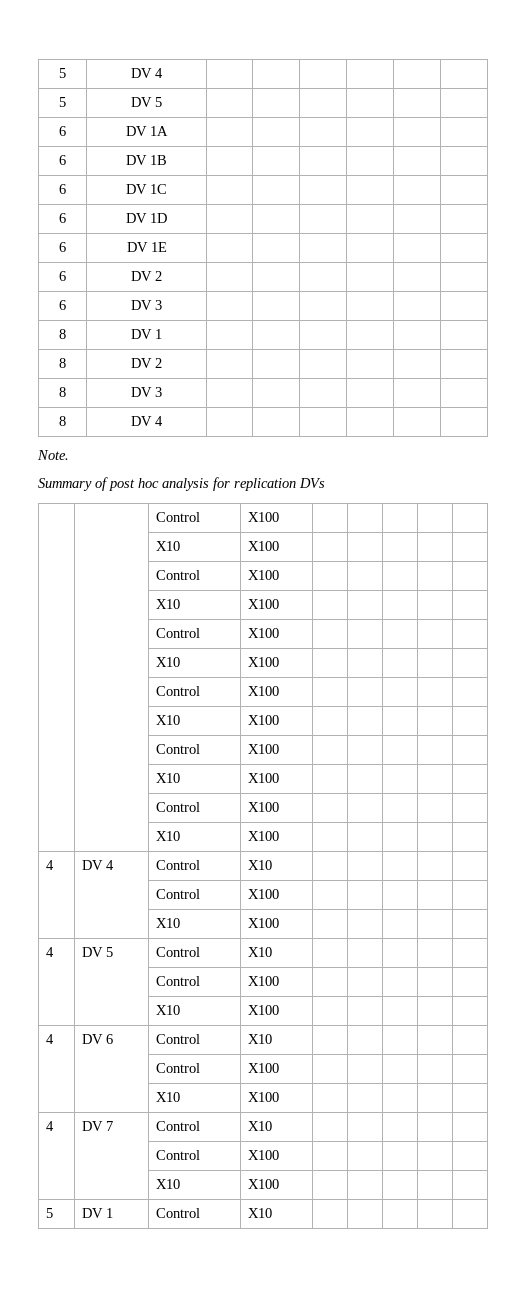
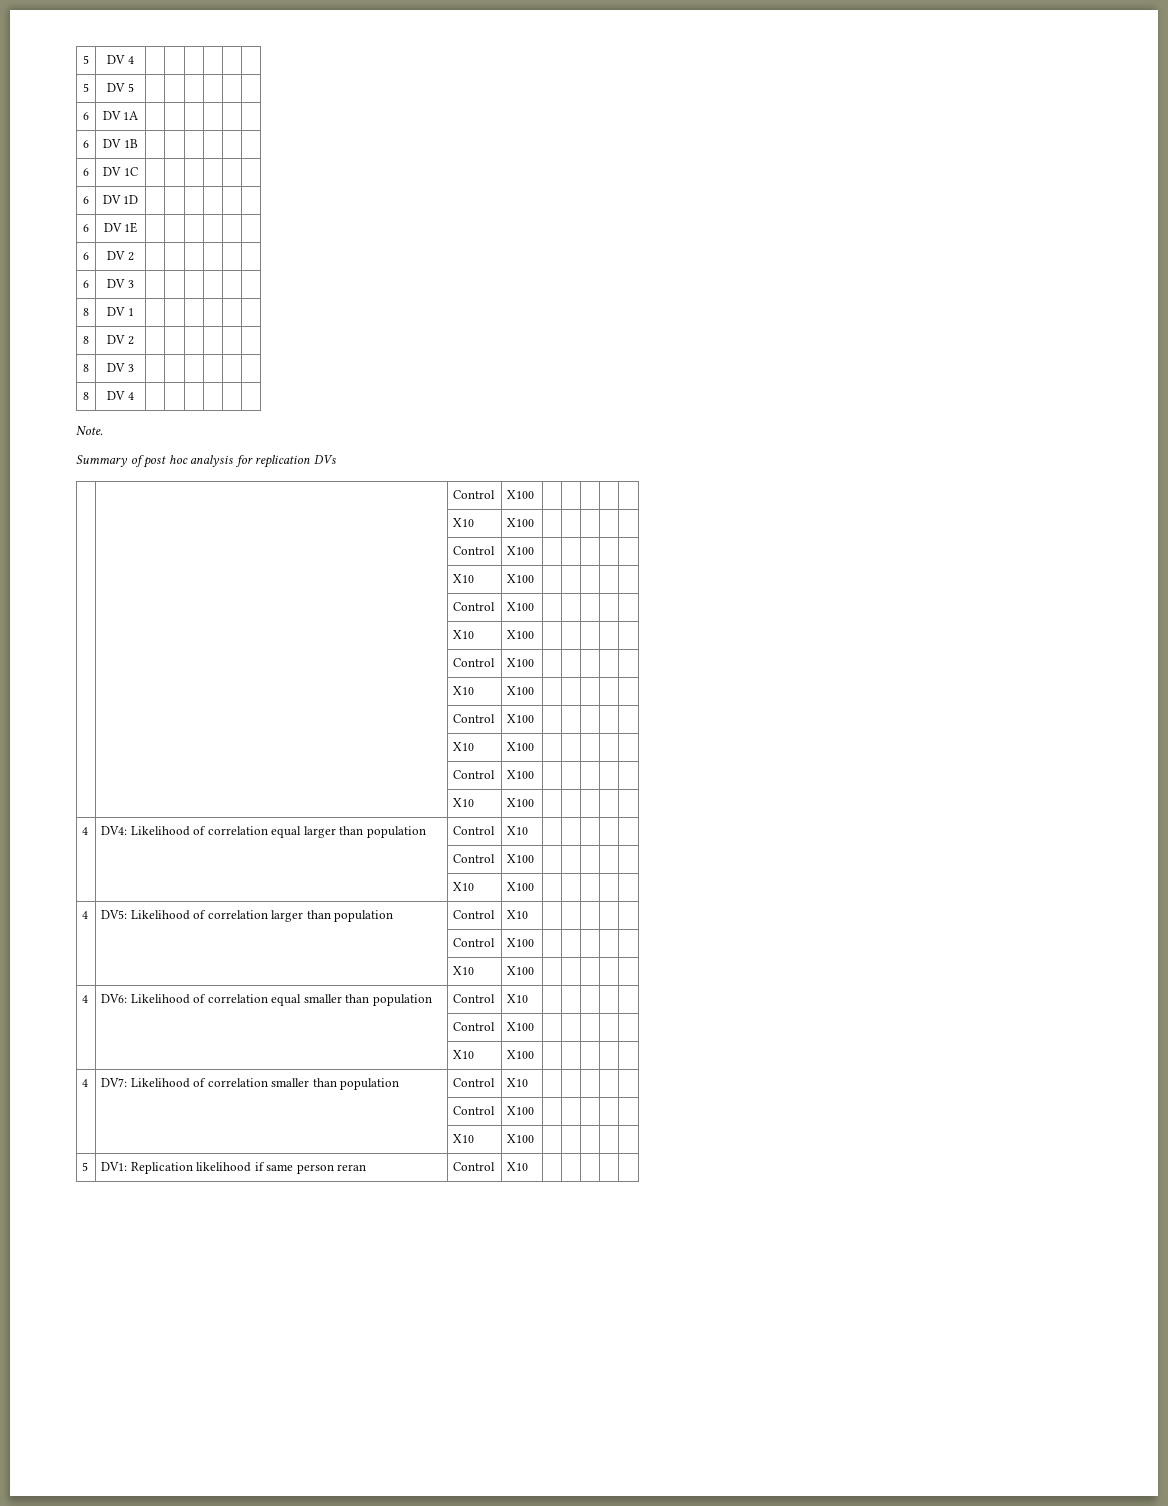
- 4 | DV 4 | Control | X10 | | | | |
+ 4 | DV4: Likelihood of correlation equal larger than population | Control | X10 | | | | |
  | | Control | X100 | | | | |
  | | X10 | X100 | | | | |
- 4 | DV 5 | Control | X10 | | | | |
+ 4 | DV5: Likelihood of correlation larger than population | Control | X10 | | | | |
  | | Control | X100 | | | | |
  | | X10 | X100 | | | | |
- 4 | DV 6 | Control | X10 | | | | |
+ 4 | DV6: Likelihood of correlation equal smaller than population | Control | X10 | | | | |
  | | Control | X100 | | | | |
  | | X10 | X100 | | | | |
- 4 | DV 7 | Control | X10 | | | | |
+ 4 | DV7: Likelihood of correlation smaller than population | Control | X10 | | | | |
- 5 | DV 1 | Control | X10 | | | | |
+ 5 | DV1: Replication likelihood if same person reran | Control | X10 | | | | |

